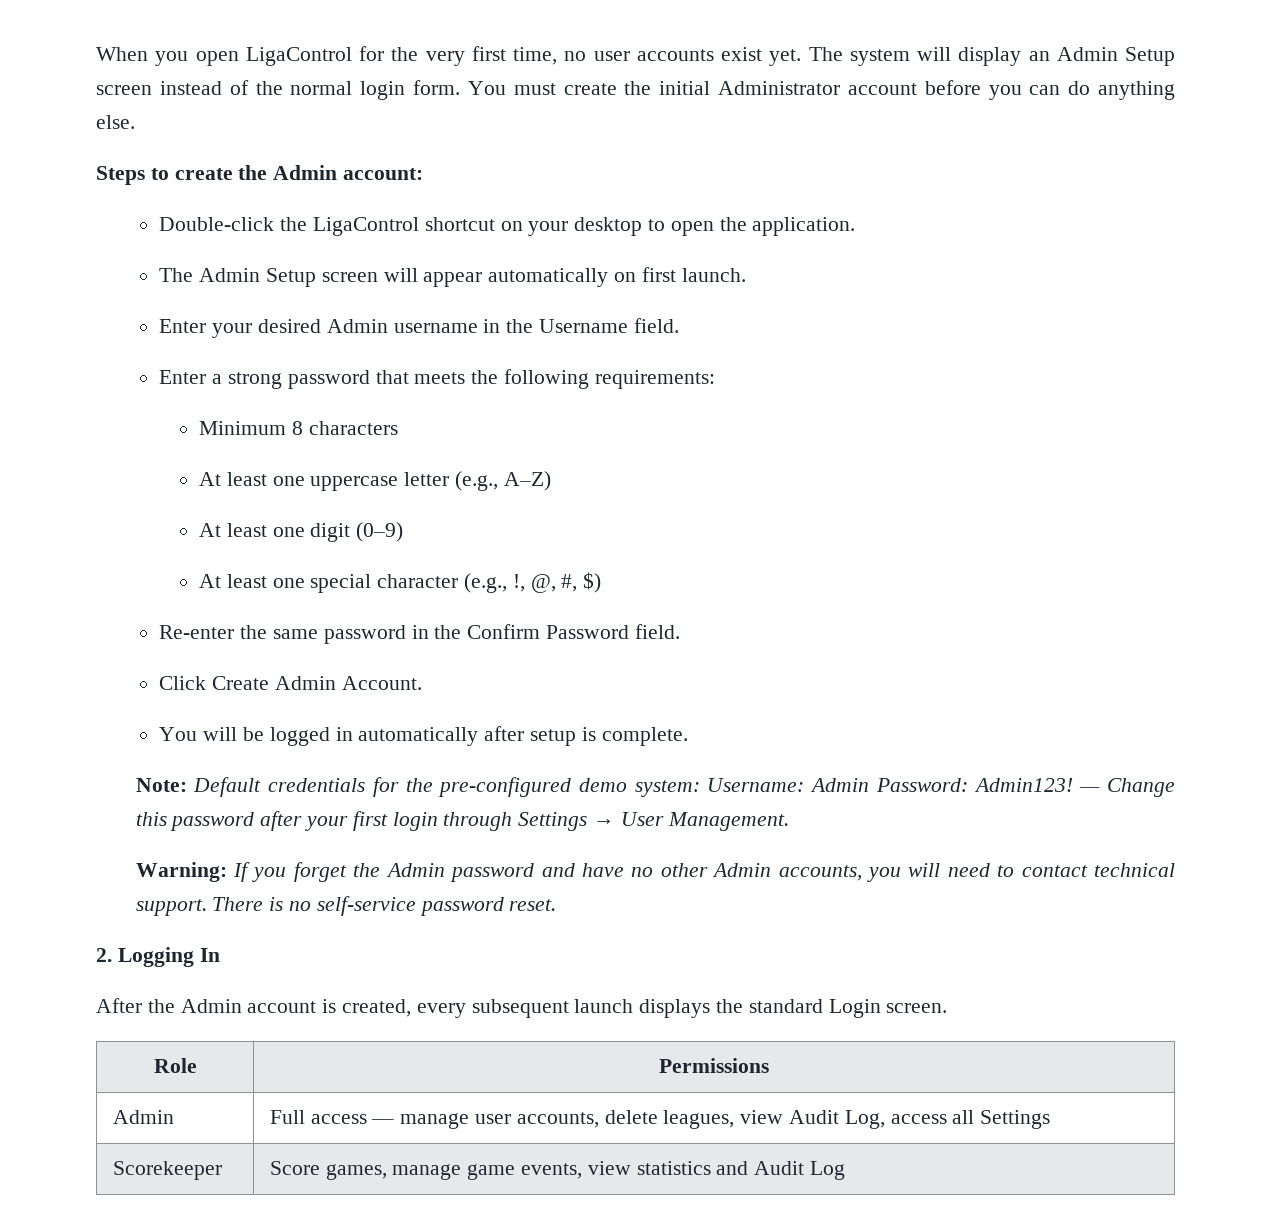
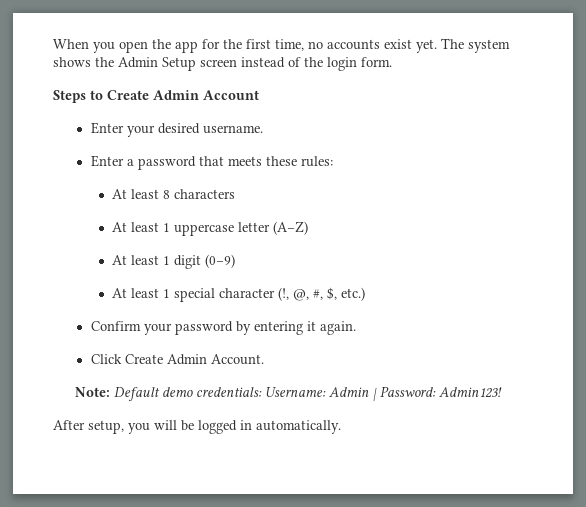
- When you open LigaControl for the very first time, no user accounts exist yet.
+ When you open the app for the first time, no accounts exist yet.
- The system will display an Admin Setup screen instead of the normal login form. You must create the initial Administrator account before you can do anything else.
- Steps to create the Admin account:
- Double-click the LigaControl shortcut on your desktop to open the application.
- The Admin Setup screen will appear automatically on first launch.
- Enter your desired Admin username in the Username field.
+ The system shows the Admin Setup screen instead of the login form.
+ Steps to Create Admin Account
+ Enter your desired username.
- Enter a strong password that meets the following requirements:
- Minimum 8 characters
+ Enter a password that meets these rules:
+ At least 8 characters
- At least one uppercase letter (e.g., A–Z)
- At least one digit (0–9)
+ At least 1 uppercase letter (A–Z)
+ At least 1 digit (0–9)
- At least one special character (e.g., !, @, #, $)
- Re-enter the same password in the Confirm Password field.
+ At least 1 special character (!, @, #, $, etc.)
+ Confirm your password by entering it again.
  Click Create Admin Account.
- You will be logged in automatically after setup is complete.
- Note: Default credentials for the pre-configured demo system: Username: Admin Password: Admin123! — Change this password after your first login through Settings → User Management.
- Warning: If you forget the Admin password and have no other Admin accounts, you will need to contact technical support. There is no self-service password reset.
- 2. Logging In
- After the Admin account is created, every subsequent launch displays the standard Login screen.
- Role | Permissions
- Admin | Full access — manage user accounts, delete leagues, view Audit Log, access all Settings
- Scorekeeper | Score games, manage game events, view statistics and Audit Log
+ Note: Default demo credentials: Username: Admin | Password: Admin123!
+ After setup, you will be logged in automatically.

